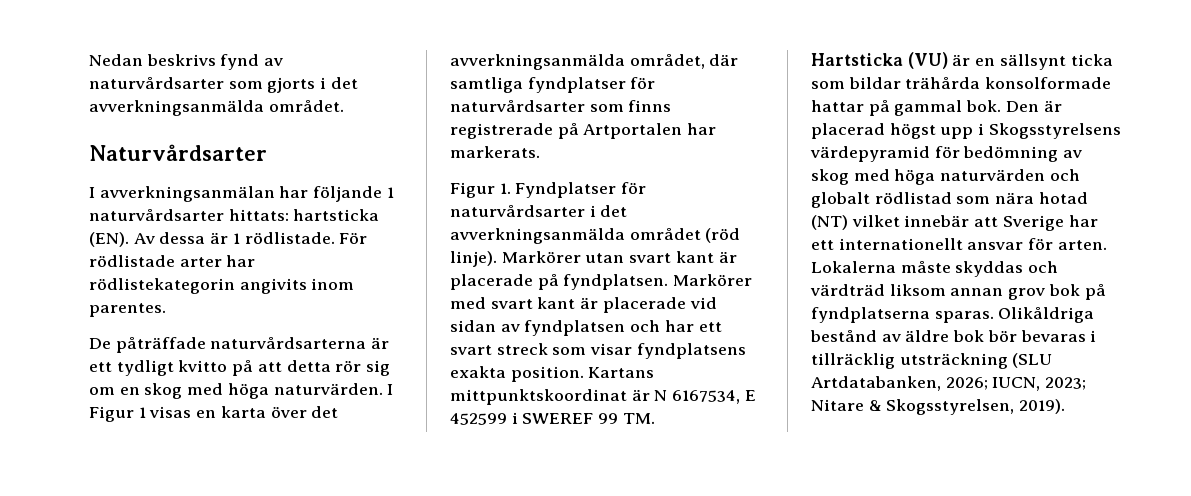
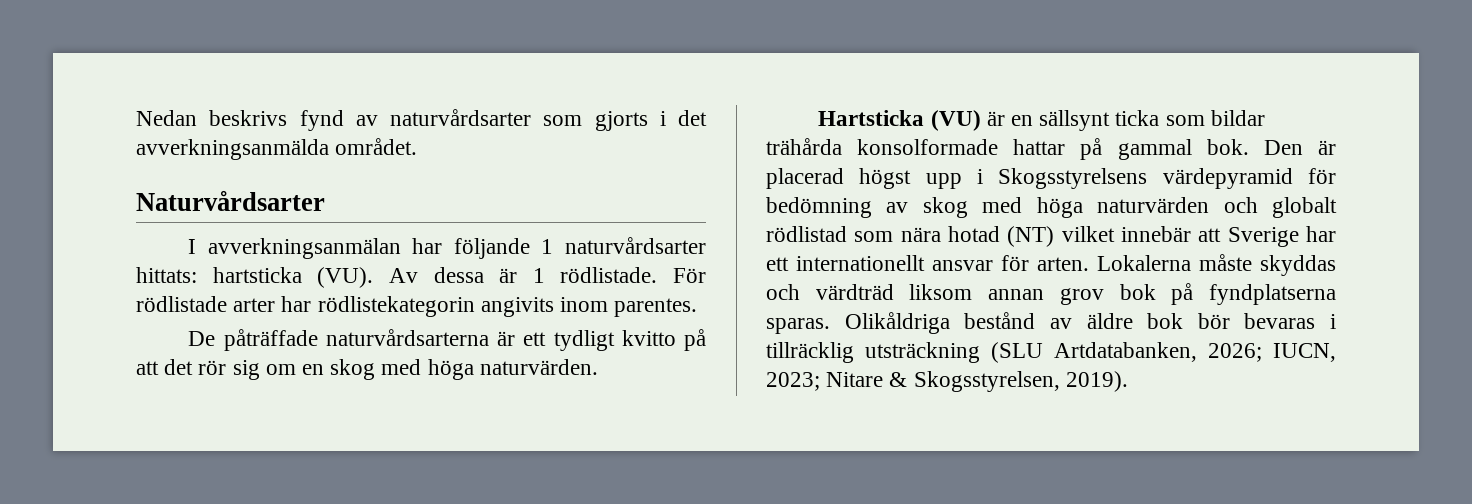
- I avverkningsanmälan har följande 1 naturvårdsarter hittats: hartsticka (EN). Av dessa är 1 rödlistade.
+ I avverkningsanmälan har följande 1 naturvårdsarter hittats: hartsticka (VU). Av dessa är 1 rödlistade.
- De påträffade naturvårdsarterna är ett tydligt kvitto på att detta rör sig om en skog med höga naturvärden. I Figur 1 visas en karta över det avverkningsanmälda området, där samtliga fyndplatser för naturvårdsarter som finns registrerade på Artportalen har markerats.
- Figur 1. Fyndplatser för naturvårdsarter i det avverkningsanmälda området (röd linje). Markörer utan svart kant är placerade på fyndplatsen. Markörer med svart kant är placerade vid sidan av fyndplatsen och har ett svart streck som visar fyndplatsens exakta position. Kartans mittpunktskoordinat är N 6167534, E 452599 i SWEREF 99 TM.
+ De påträffade naturvårdsarterna är ett tydligt kvitto på att det rör sig om en skog med höga naturvärden.

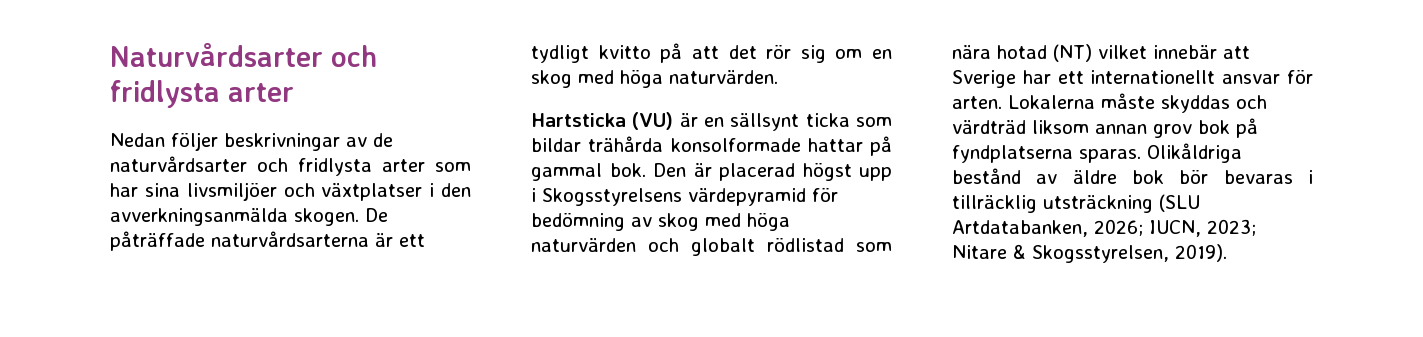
- Nedan beskrivs fynd av naturvårdsarter som gjorts i det avverkningsanmälda området.
- Naturvårdsarter
- I avverkningsanmälan har följande 1 naturvårdsarter hittats: hartsticka (VU). Av dessa är 1 rödlistade. För rödlistade arter har rödlistekategorin angivits inom parentes.
- De påträffade naturvårdsarterna är ett tydligt kvitto på att det rör sig om en skog med höga naturvärden.
+ Naturvårdsarter och fridlysta arter
+ Nedan följer beskrivningar av de naturvårdsarter och fridlysta arter som har sina livsmiljöer och växtplatser i den avverkningsanmälda skogen. De påträffade naturvårdsarterna är ett tydligt kvitto på att det rör sig om en skog med höga naturvärden.

